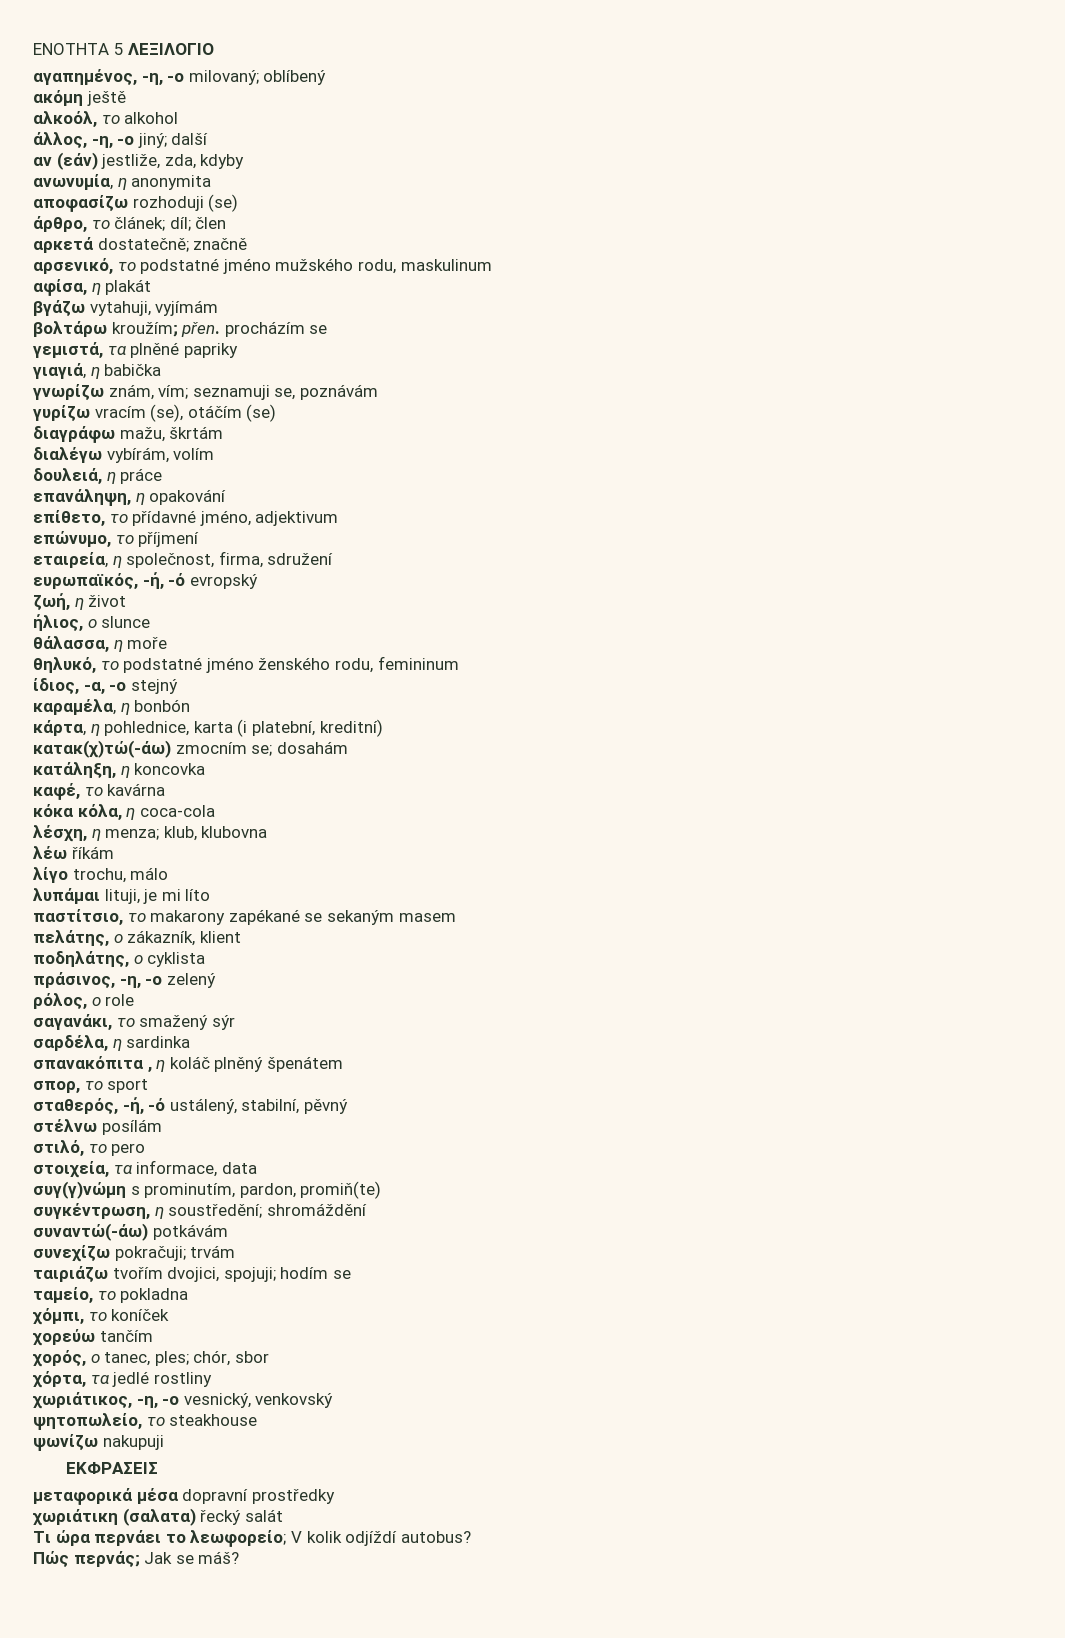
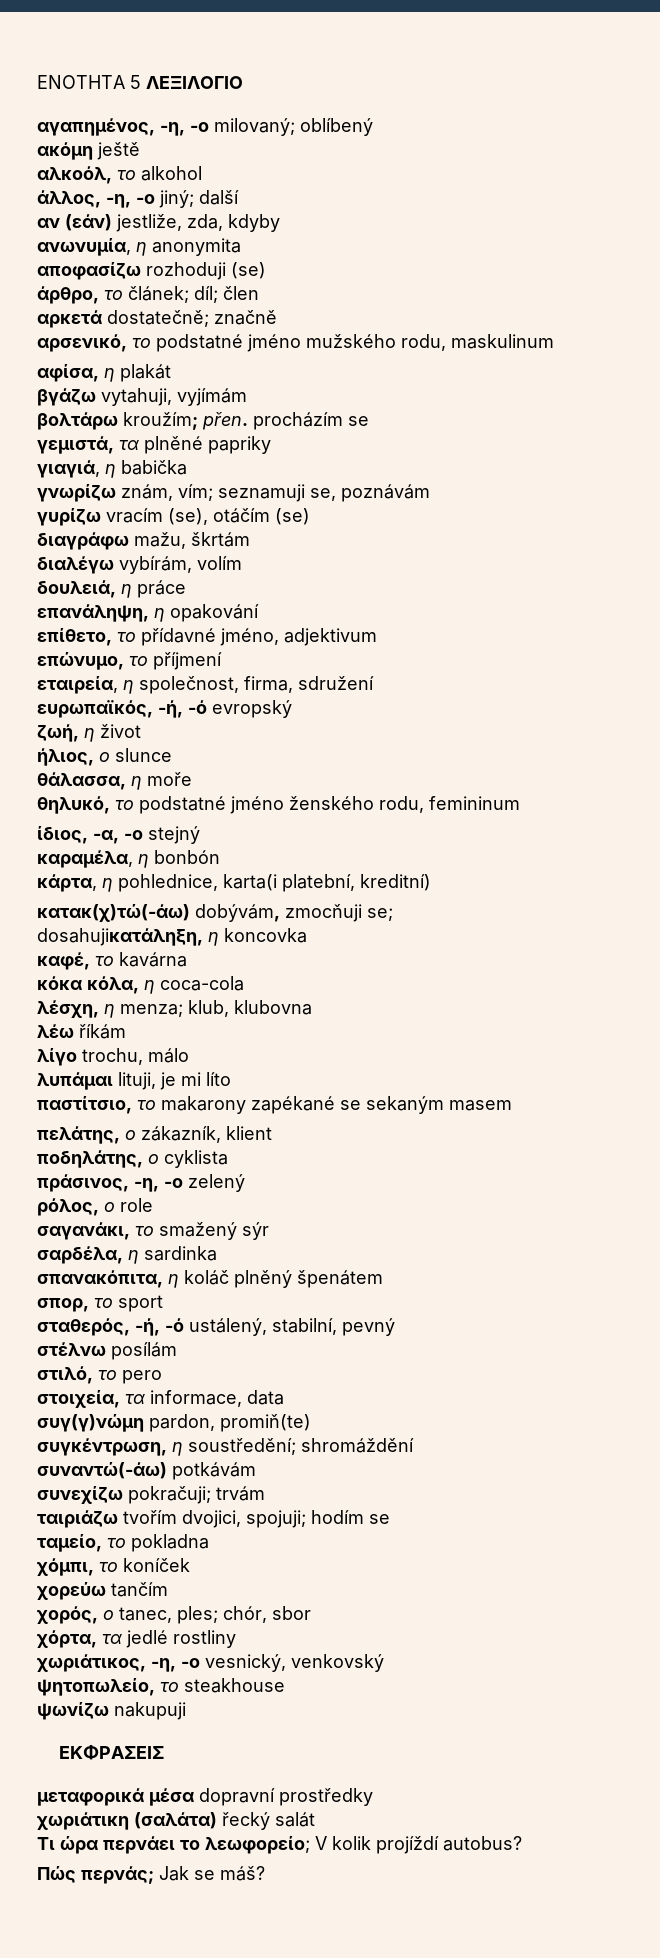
- κάρτα, η pohlednice, karta (i platební, kreditní)
+ κάρτα, η pohlednice, karta(i platební, kreditní)
- κατακ(χ)τώ(-άω) zmocním se; dosahám
- κατάληξη, η koncovka
+ κατακ(χ)τώ(-άω) dobývám, zmocňuji se; dosahujiκατάληξη, η koncovka
- σπανακόπιτα , η koláč plněný špenátem
+ σπανακόπιτα, η koláč plněný špenátem
- σταθερός, -ή, -ό ustálený, stabilní, pěvný
+ σταθερός, -ή, -ό ustálený, stabilní, pevný
- συγ(γ)νώμη s prominutím, pardon, promiň(te)
+ συγ(γ)νώμη pardon, promiň(te)
- χωριάτικη (σαλατα) řecký salát
+ χωριάτικη (σαλάτα) řecký salát
- Τι ώρα περνάει το λεωφορείο; V kolik odjíždí autobus?
+ Τι ώρα περνάει το λεωφορείο; V kolik projíždí autobus?

